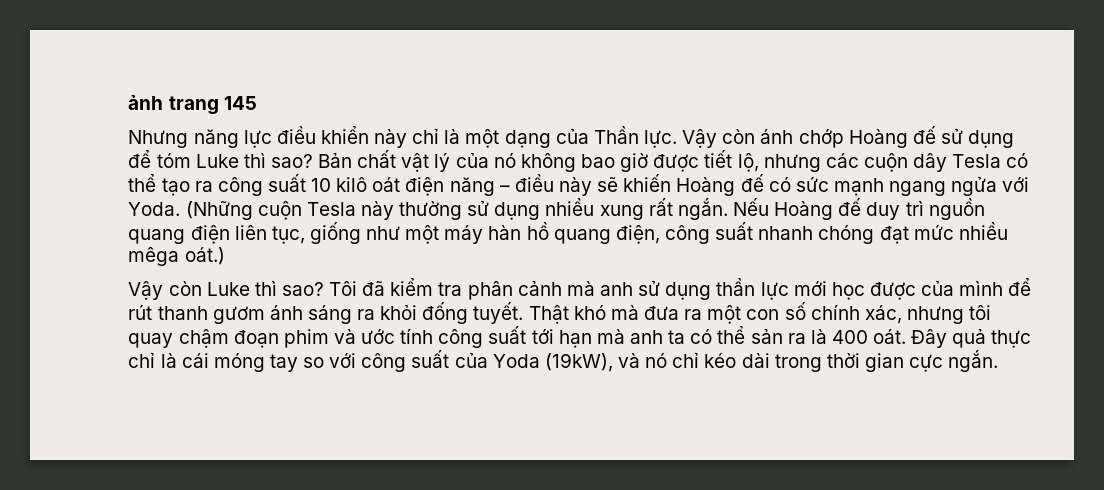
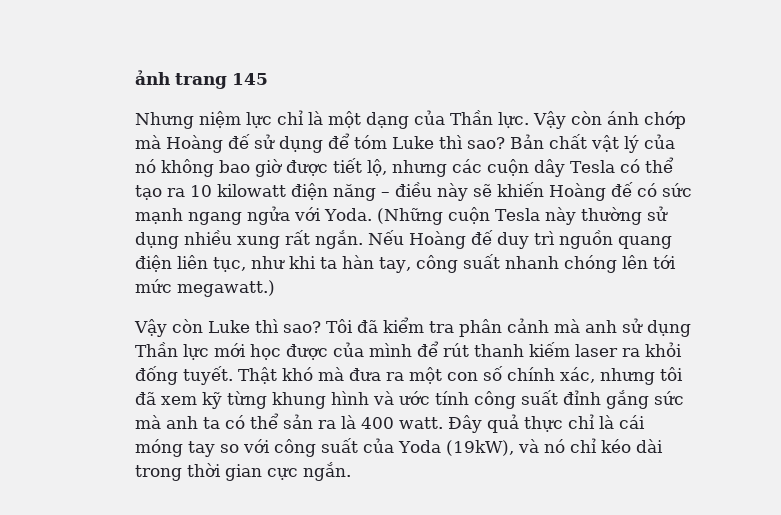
- Nhưng năng lực điều khiển này chỉ là một dạng của Thần lực.
+ Nhưng niệm lực chỉ là một dạng của Thần lực.
- Vậy còn ánh chớp Hoàng đế sử dụng để tóm Luke thì sao?
+ Vậy còn ánh chớp mà Hoàng đế sử dụng để tóm Luke thì sao?
- Bản chất vật lý của nó không bao giờ được tiết lộ, nhưng các cuộn dây Tesla có thể tạo ra công suất 10 kilô oát điện năng – điều này sẽ khiến Hoàng đế có sức mạnh ngang ngửa với Yoda.
+ Bản chất vật lý của nó không bao giờ được tiết lộ, nhưng các cuộn dây Tesla có thể tạo ra 10 kilowatt điện năng – điều này sẽ khiến Hoàng đế có sức mạnh ngang ngửa với Yoda.
- Nếu Hoàng đế duy trì nguồn quang điện liên tục, giống như một máy hàn hồ quang điện, công suất nhanh chóng đạt mức nhiều mêga oát.)
+ Nếu Hoàng đế duy trì nguồn quang điện liên tục, như khi ta hàn tay, công suất nhanh chóng lên tới mức megawatt.)
- Tôi đã kiểm tra phân cảnh mà anh sử dụng thần lực mới học được của mình để rút thanh gươm ánh sáng ra khỏi đống tuyết.
+ Tôi đã kiểm tra phân cảnh mà anh sử dụng Thần lực mới học được của mình để rút thanh kiếm laser ra khỏi đống tuyết.
- Thật khó mà đưa ra một con số chính xác, nhưng tôi quay chậm đoạn phim và ước tính công suất tới hạn mà anh ta có thể sản ra là 400 oát.
+ Thật khó mà đưa ra một con số chính xác, nhưng tôi đã xem kỹ từng khung hình và ước tính công suất đỉnh gắng sức mà anh ta có thể sản ra là 400 watt.

